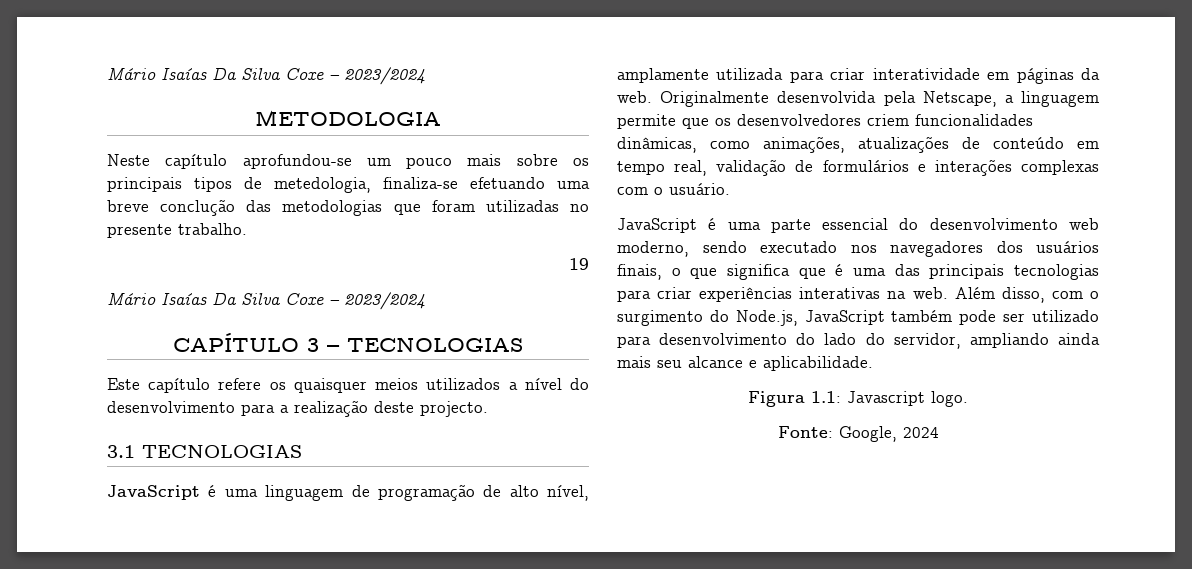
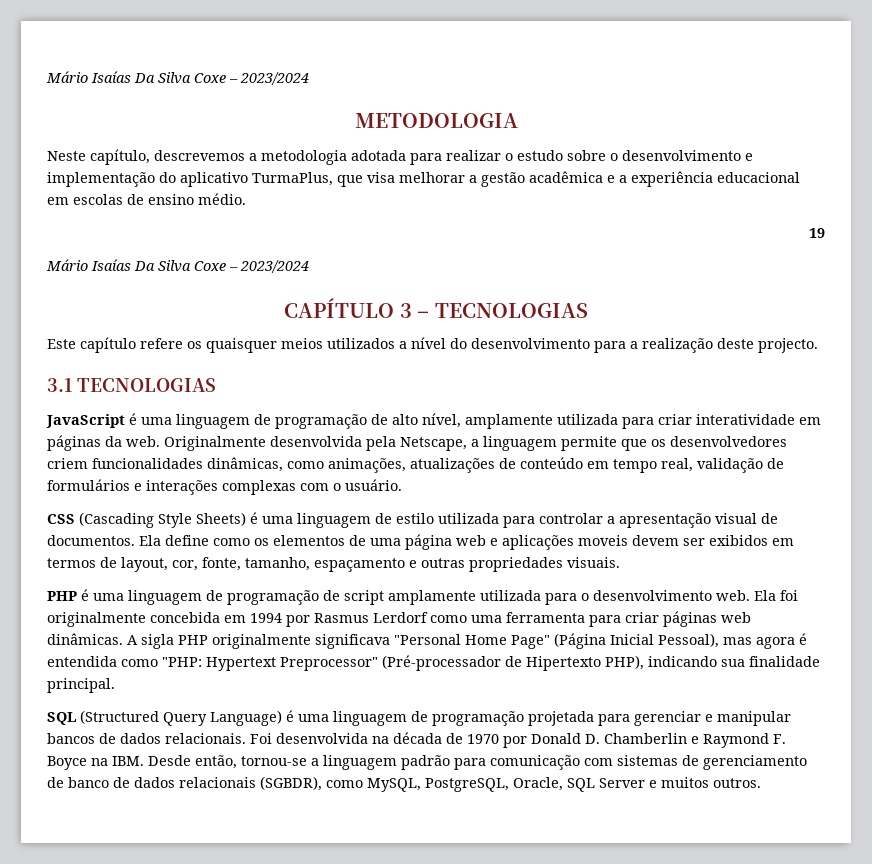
- Neste capítulo aprofundou-se um pouco mais sobre os principais tipos de metedologia, finaliza-se efetuando uma breve conclução das metodologias que foram utilizadas no presente trabalho.
+ Neste capítulo, descrevemos a metodologia adotada para realizar o estudo sobre o desenvolvimento e implementação do aplicativo TurmaPlus, que visa melhorar a gestão acadêmica e a experiência educacional em escolas de ensino médio.
- JavaScript é uma parte essencial do desenvolvimento web moderno, sendo executado nos navegadores dos usuários finais, o que significa que é uma das principais tecnologias para criar experiências interativas na web. Além disso, com o surgimento do Node.js, JavaScript também pode ser utilizado para desenvolvimento do lado do servidor, ampliando ainda mais seu alcance e aplicabilidade.
- Figura 1.1: Javascript logo.
- Fonte: Google, 2024
+ CSS (Cascading Style Sheets) é uma linguagem de estilo utilizada para controlar a apresentação visual de documentos. Ela define como os elementos de uma página web e aplicações moveis devem ser exibidos em termos de layout, cor, fonte, tamanho, espaçamento e outras propriedades visuais.
+ PHP é uma linguagem de programação de script amplamente utilizada para o desenvolvimento web. Ela foi originalmente concebida em 1994 por Rasmus Lerdorf como uma ferramenta para criar páginas web dinâmicas. A sigla PHP originalmente significava "Personal Home Page" (Página Inicial Pessoal), mas agora é entendida como "PHP: Hypertext Preprocessor" (Pré-processador de Hipertexto PHP), indicando sua finalidade principal.
+ SQL (Structured Query Language) é uma linguagem de programação projetada para gerenciar e manipular bancos de dados relacionais. Foi desenvolvida na década de 1970 por Donald D. Chamberlin e Raymond F. Boyce na IBM. Desde então, tornou-se a linguagem padrão para comunicação com sistemas de gerenciamento de banco de dados relacionais (SGBDR), como MySQL, PostgreSQL, Oracle, SQL Server e muitos outros.

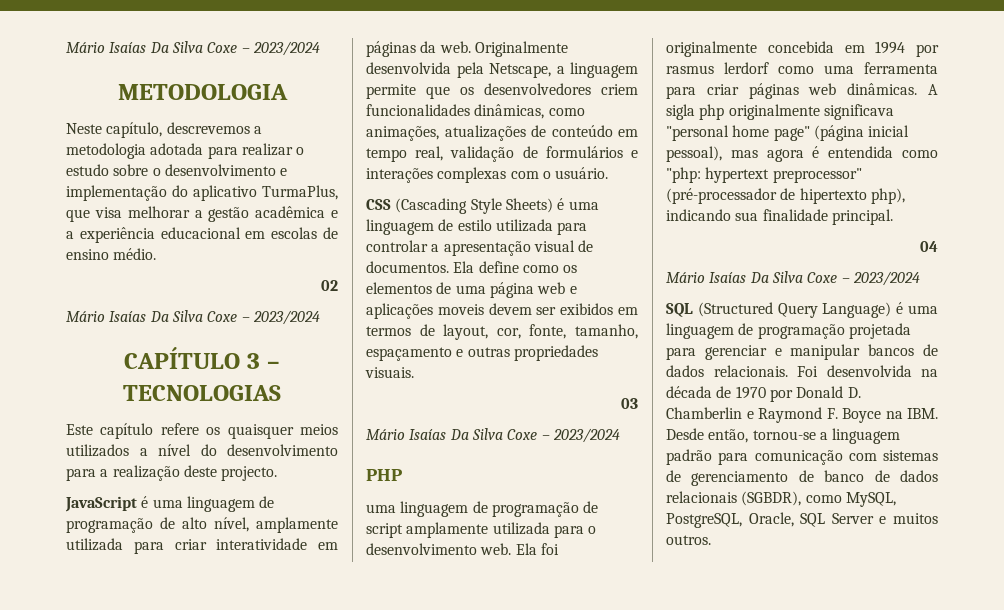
- 19
+ 02
- 3.1 TECNOLOGIAS
- PHP é uma linguagem de programação de script amplamente utilizada para o desenvolvimento web.
+ 03
+ Mário Isaías Da Silva Coxe – 2023/2024
+ PHP
+ uma linguagem de programação de script amplamente utilizada para o desenvolvimento web.
- Ela foi originalmente concebida em 1994 por Rasmus Lerdorf como uma ferramenta para criar páginas web dinâmicas.
+ Ela foi originalmente concebida em 1994 por rasmus lerdorf como uma ferramenta para criar páginas web dinâmicas.
- A sigla PHP originalmente significava "Personal Home Page" (Página Inicial Pessoal), mas agora é entendida como "PHP: Hypertext Preprocessor" (Pré-processador de Hipertexto PHP), indicando sua finalidade principal.
+ A sigla php originalmente significava "personal home page" (página inicial pessoal), mas agora é entendida como "php: hypertext preprocessor" (pré-processador de hipertexto php), indicando sua finalidade principal.
+ 04
+ Mário Isaías Da Silva Coxe – 2023/2024

